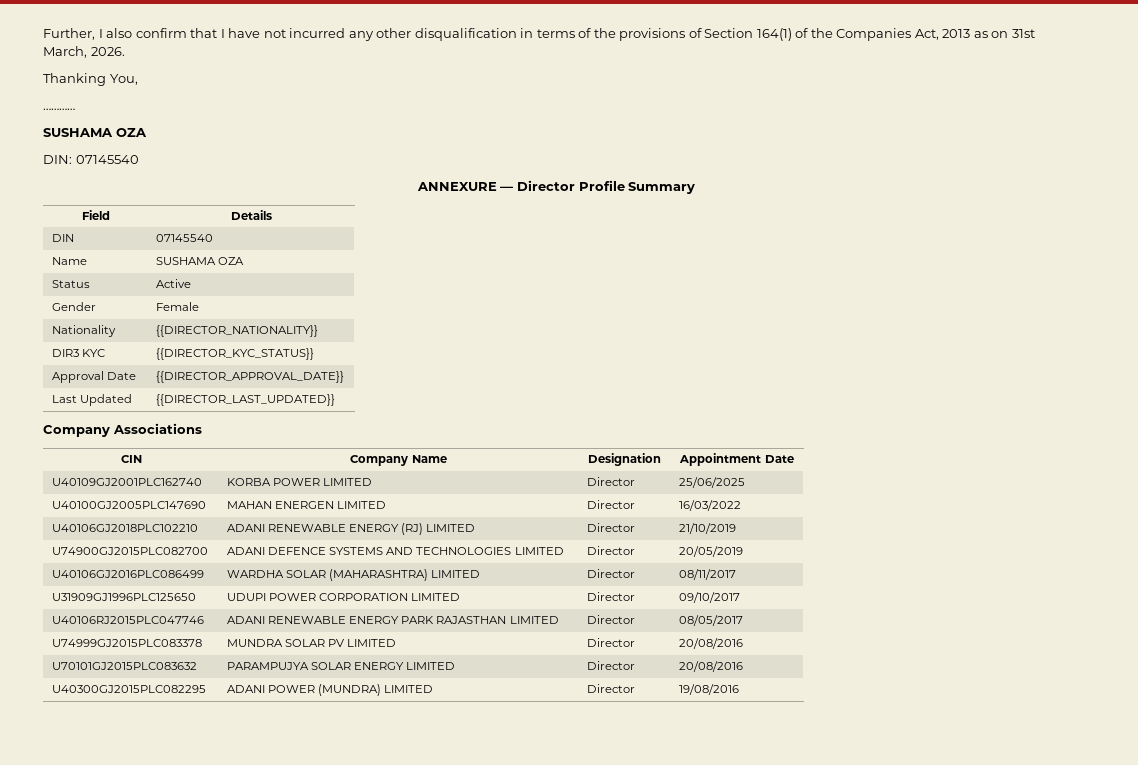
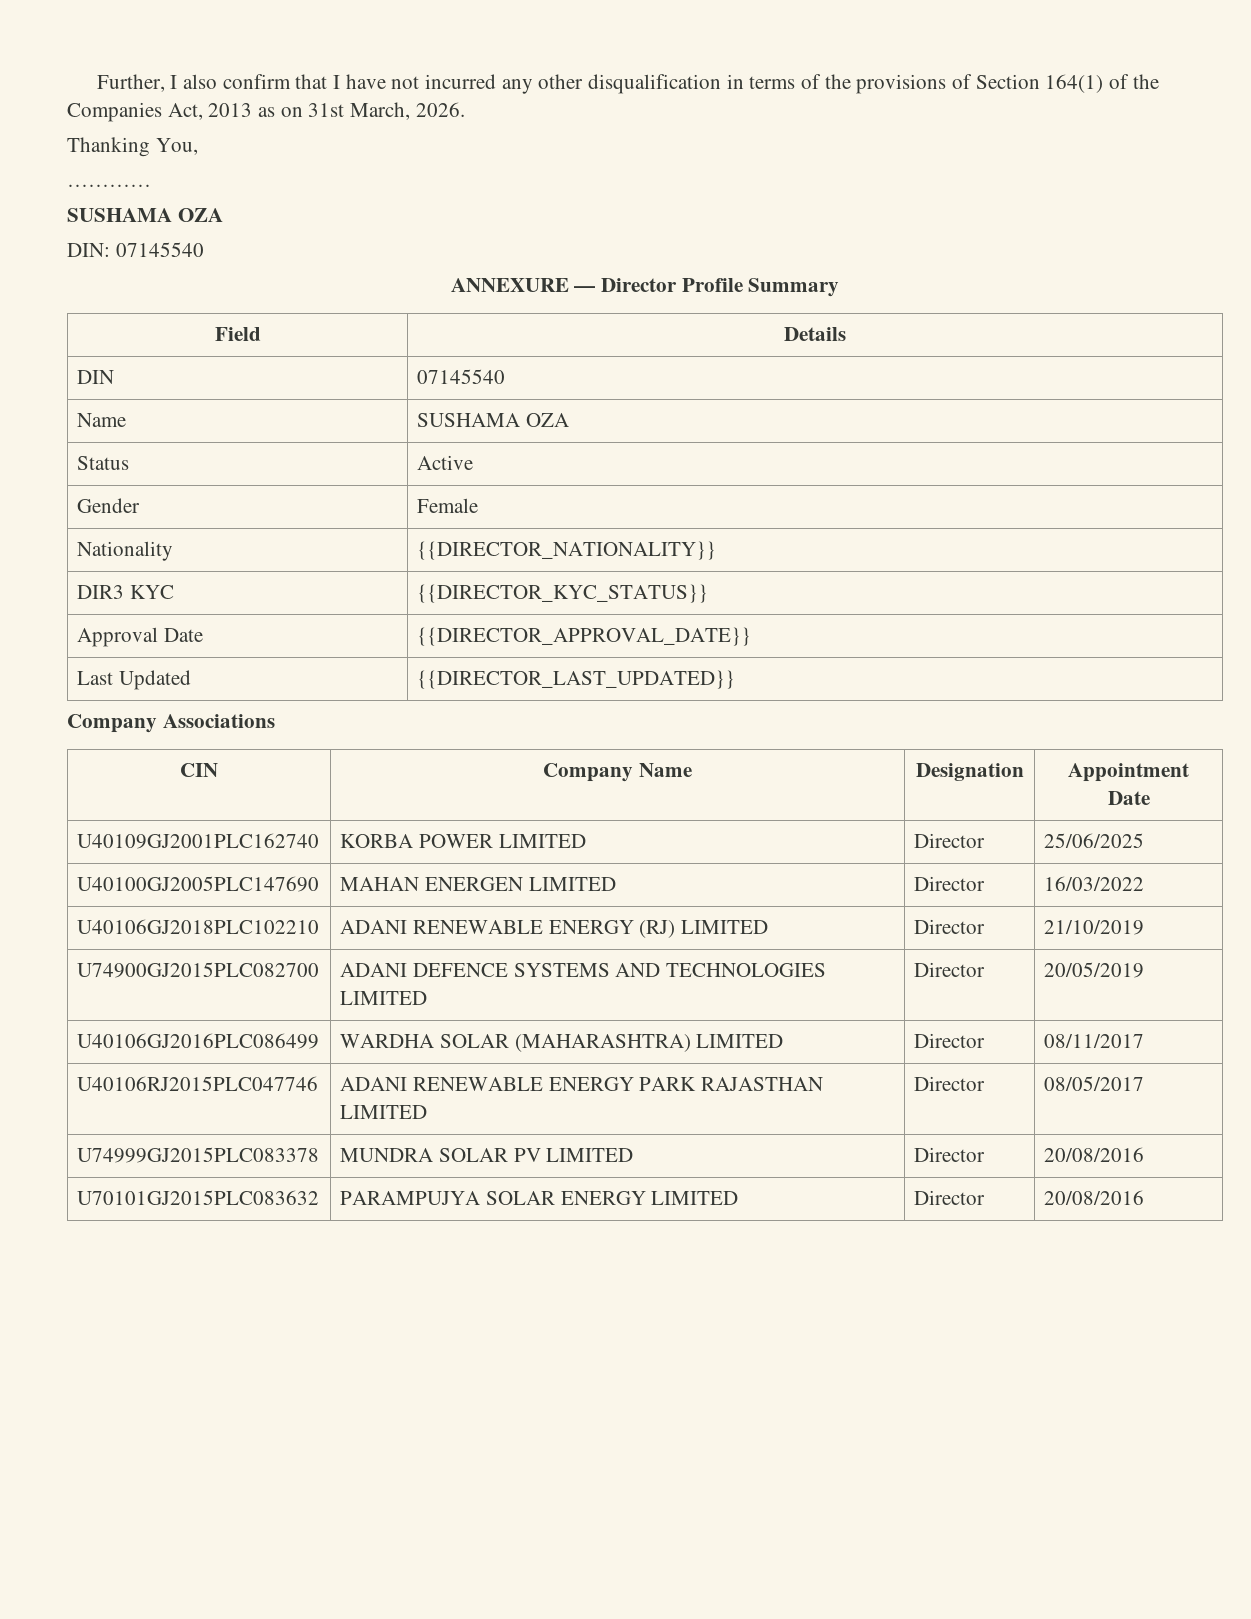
- U31909GJ1996PLC125650 | UDUPI POWER CORPORATION LIMITED | Director | 09/10/2017
- U40300GJ2015PLC082295 | ADANI POWER (MUNDRA) LIMITED | Director | 19/08/2016

